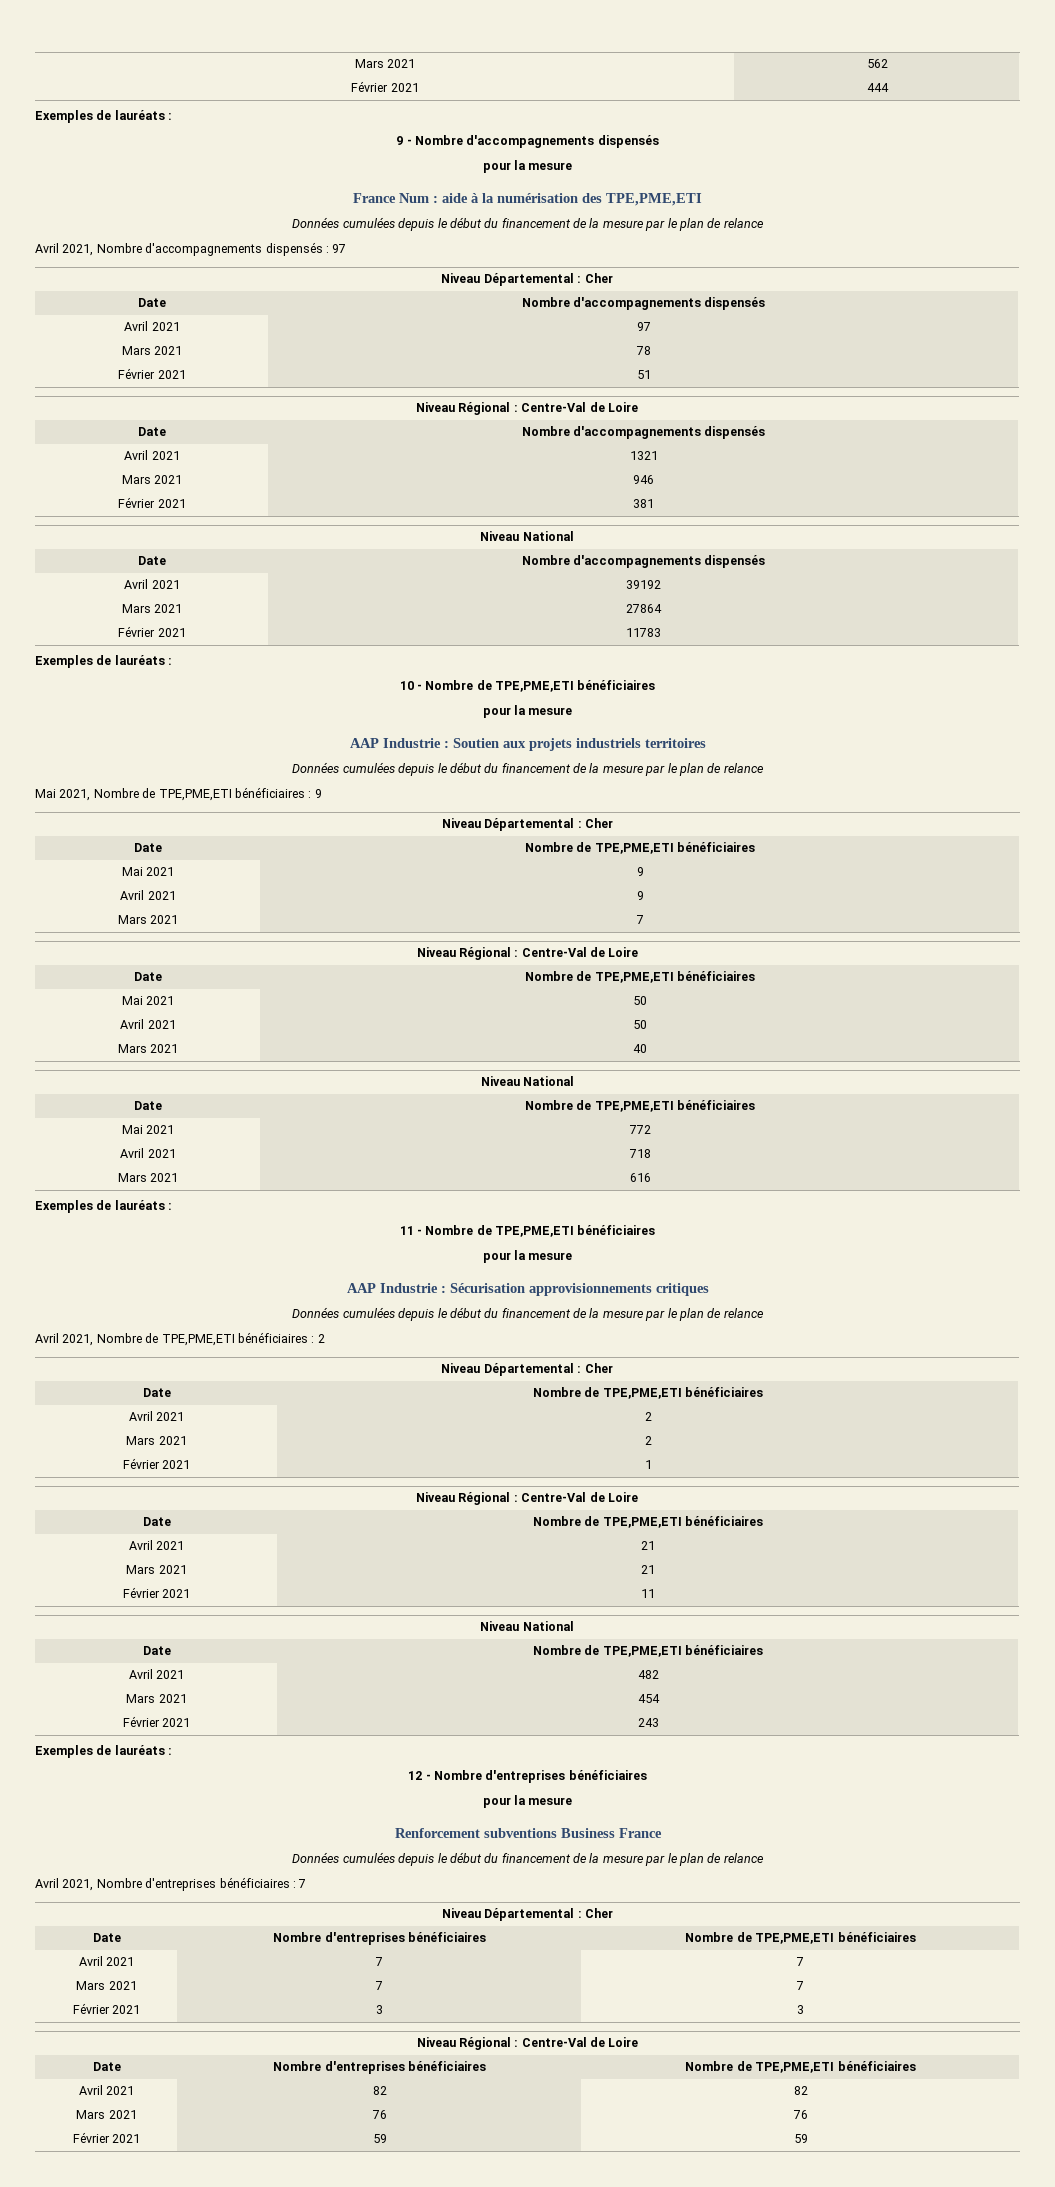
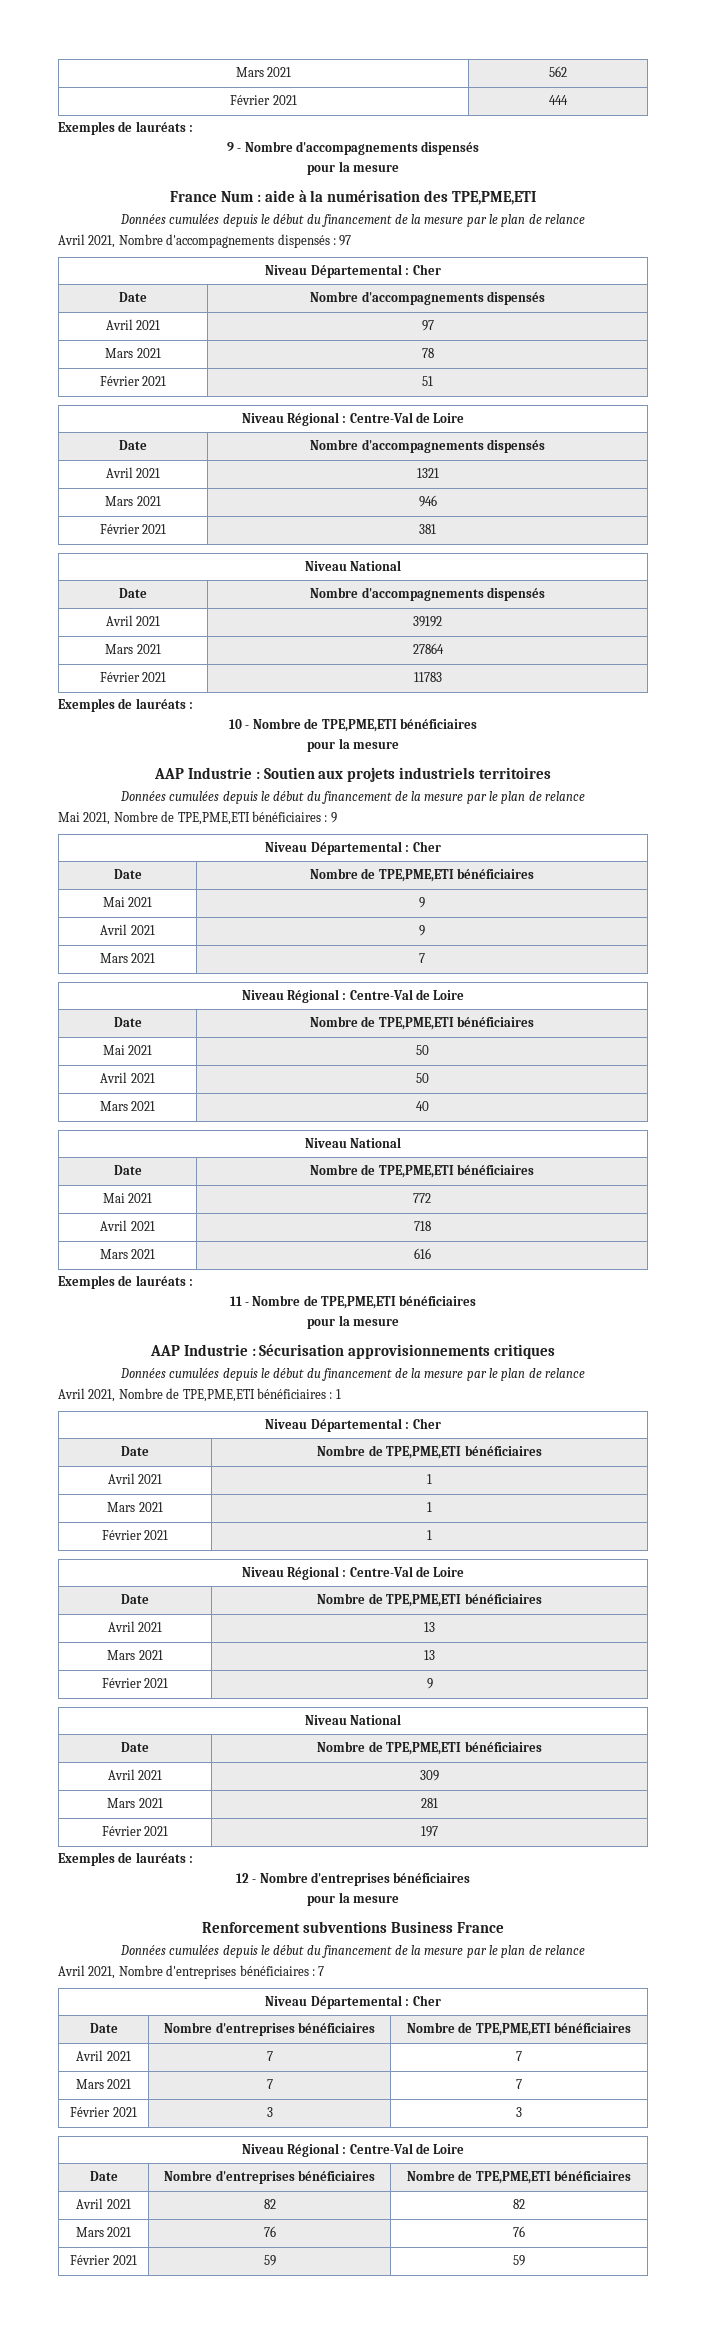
- Avril 2021, Nombre de TPE,PME,ETI bénéficiaires : 2
+ Avril 2021, Nombre de TPE,PME,ETI bénéficiaires : 1
- Avril 2021 | 2
- Mars 2021 | 2
+ Avril 2021 | 1
+ Mars 2021 | 1
- Avril 2021 | 21
- Mars 2021 | 21
- Février 2021 | 11
+ Avril 2021 | 13
+ Mars 2021 | 13
+ Février 2021 | 9
- Avril 2021 | 482
- Mars 2021 | 454
- Février 2021 | 243
+ Avril 2021 | 309
+ Mars 2021 | 281
+ Février 2021 | 197

